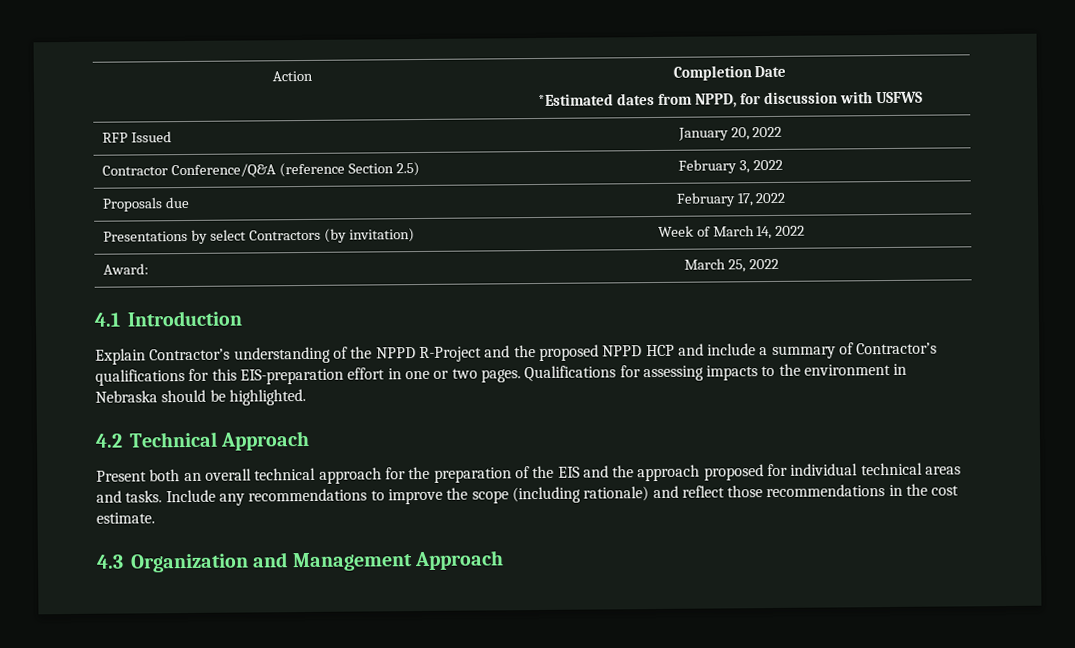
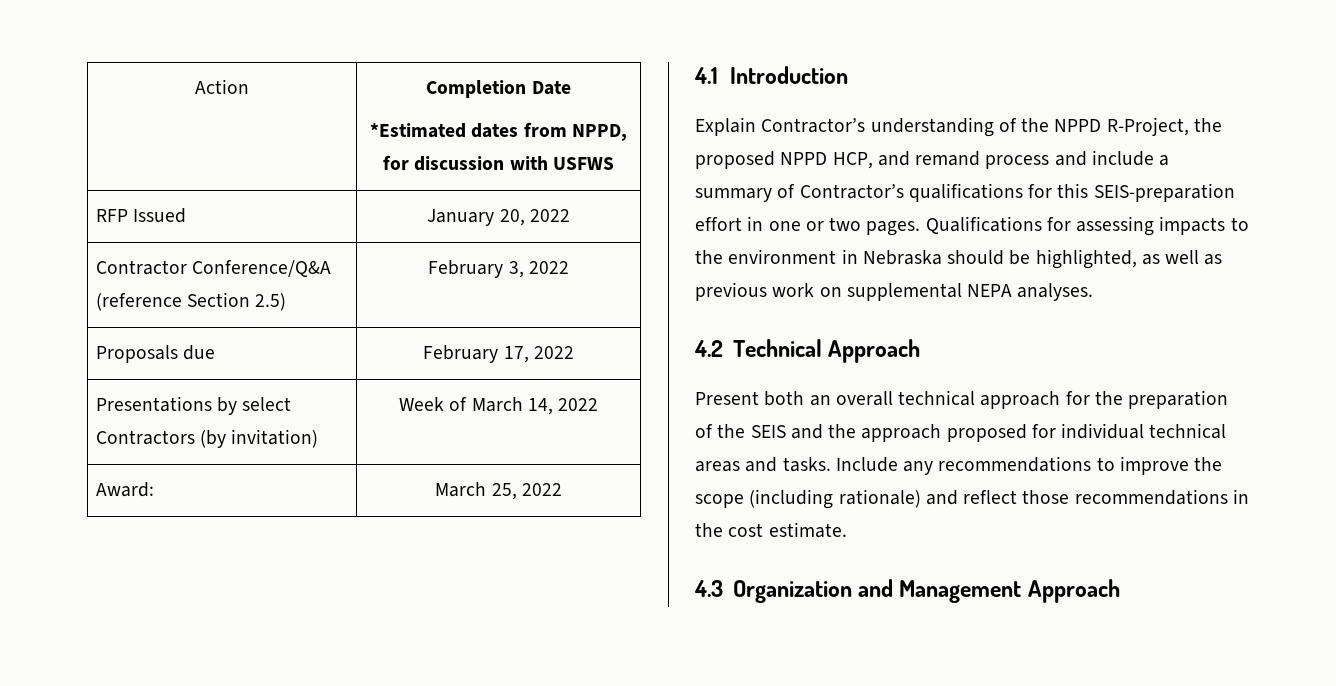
- Explain Contractor’s understanding of the NPPD R-Project and the proposed NPPD HCP and include a summary of Contractor’s qualifications for this EIS-preparation effort in one or two pages.
+ Explain Contractor’s understanding of the NPPD R-Project, the proposed NPPD HCP, and remand process and include a summary of Contractor’s qualifications for this SEIS-preparation effort in one or two pages.
- Qualifications for assessing impacts to the environment in Nebraska should be highlighted.
+ Qualifications for assessing impacts to the environment in Nebraska should be highlighted, as well as previous work on supplemental NEPA analyses.
- Present both an overall technical approach for the preparation of the EIS and the approach proposed for individual technical areas and tasks.
+ Present both an overall technical approach for the preparation of the SEIS and the approach proposed for individual technical areas and tasks.

